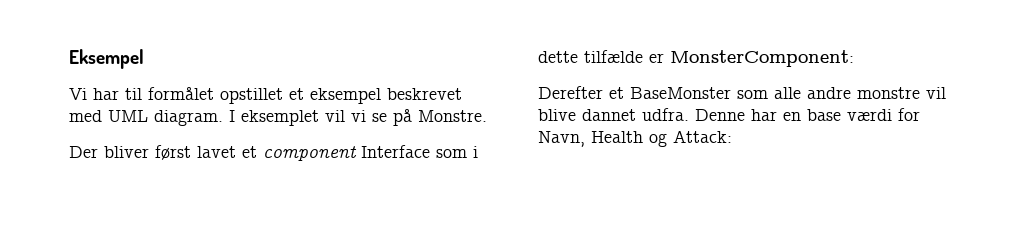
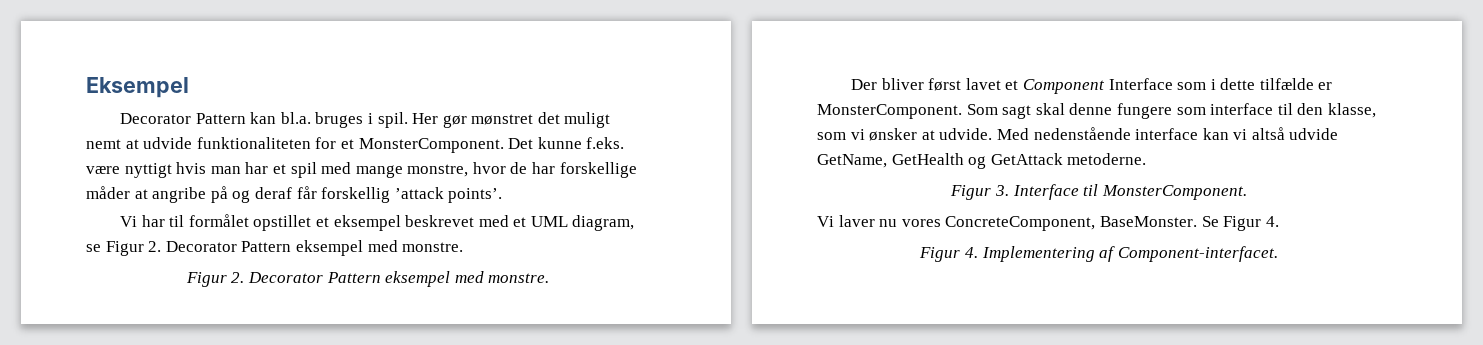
+ Decorator Pattern kan bl.a. bruges i spil. Her gør mønstret det muligt nemt at udvide funktionaliteten for et MonsterComponent. Det kunne f.eks. være nyttigt hvis man har et spil med mange monstre, hvor de har forskellige måder at angribe på og deraf får forskellig ’attack points’.
- Vi har til formålet opstillet et eksempel beskrevet med UML diagram. I eksemplet vil vi se på Monstre.
+ Vi har til formålet opstillet et eksempel beskrevet med et UML diagram, se Figur 2. Decorator Pattern eksempel med monstre.
+ Figur 2. Decorator Pattern eksempel med monstre.
- Der bliver først lavet et component Interface som i dette tilfælde er MonsterComponent:
- Derefter et BaseMonster som alle andre monstre vil blive dannet udfra. Denne har en base værdi for Navn, Health og Attack:
+ Der bliver først lavet et Component Interface som i dette tilfælde er MonsterComponent. Som sagt skal denne fungere som interface til den klasse, som vi ønsker at udvide. Med nedenstående interface kan vi altså udvide GetName, GetHealth og GetAttack metoderne.
+ Figur 3. Interface til MonsterComponent.
+ Vi laver nu vores ConcreteComponent, BaseMonster. Se Figur 4.
+ Figur 4. Implementering af Component-interfacet.

